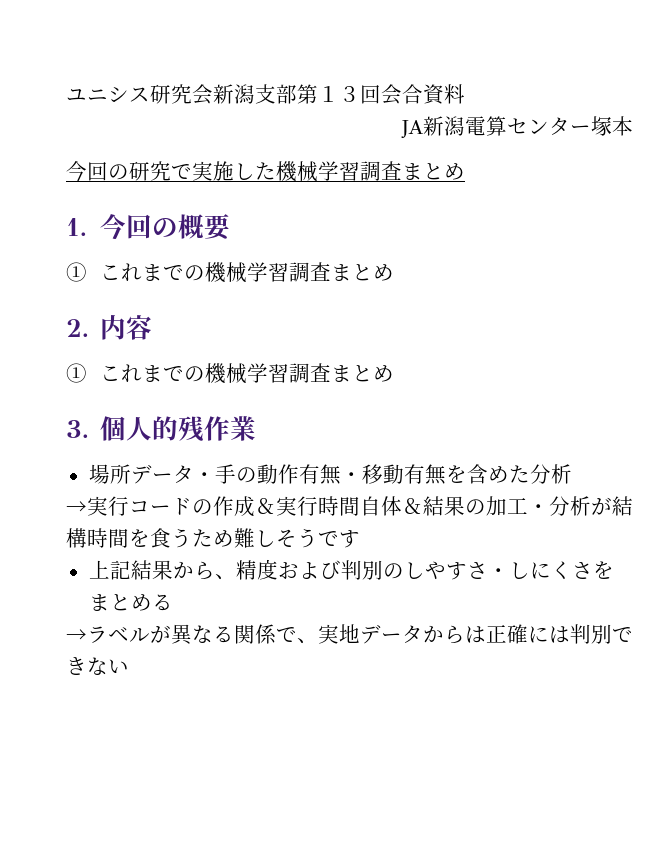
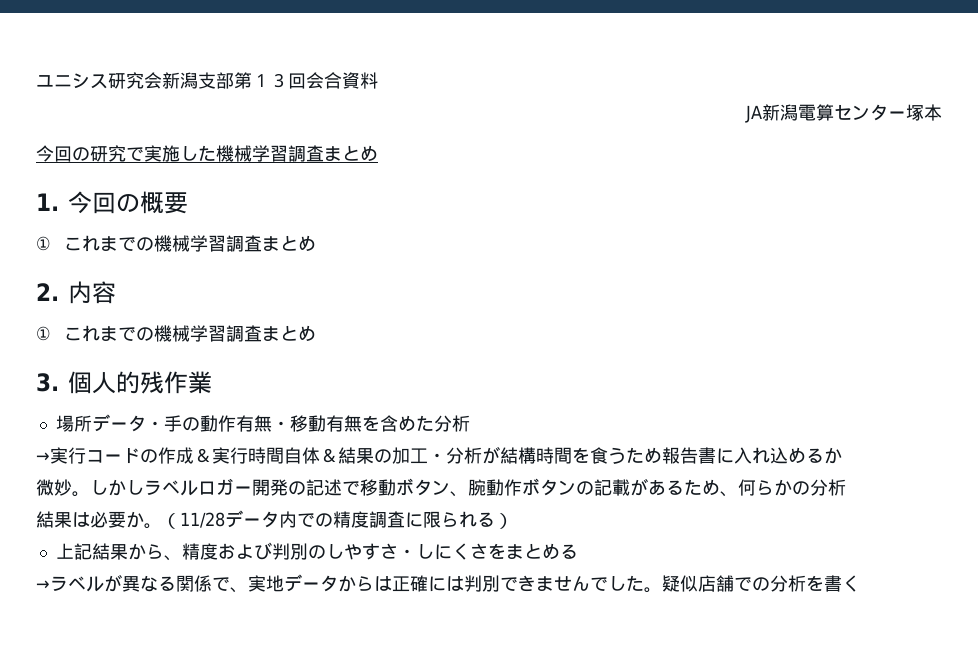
- →実行コードの作成＆実行時間自体＆結果の加工・分析が結構時間を食うため難しそうです
+ →実行コードの作成＆実行時間自体＆結果の加工・分析が結構時間を食うため報告書に入れ込めるか
+ 微妙。しかしラベルロガー開発の記述で移動ボタン、腕動作ボタンの記載があるため、何らかの分析
+ 結果は必要か。（11/28データ内での精度調査に限られる）
- →ラベルが異なる関係で、実地データからは正確には判別できない
+ →ラベルが異なる関係で、実地データからは正確には判別できませんでした。疑似店舗での分析を書く

